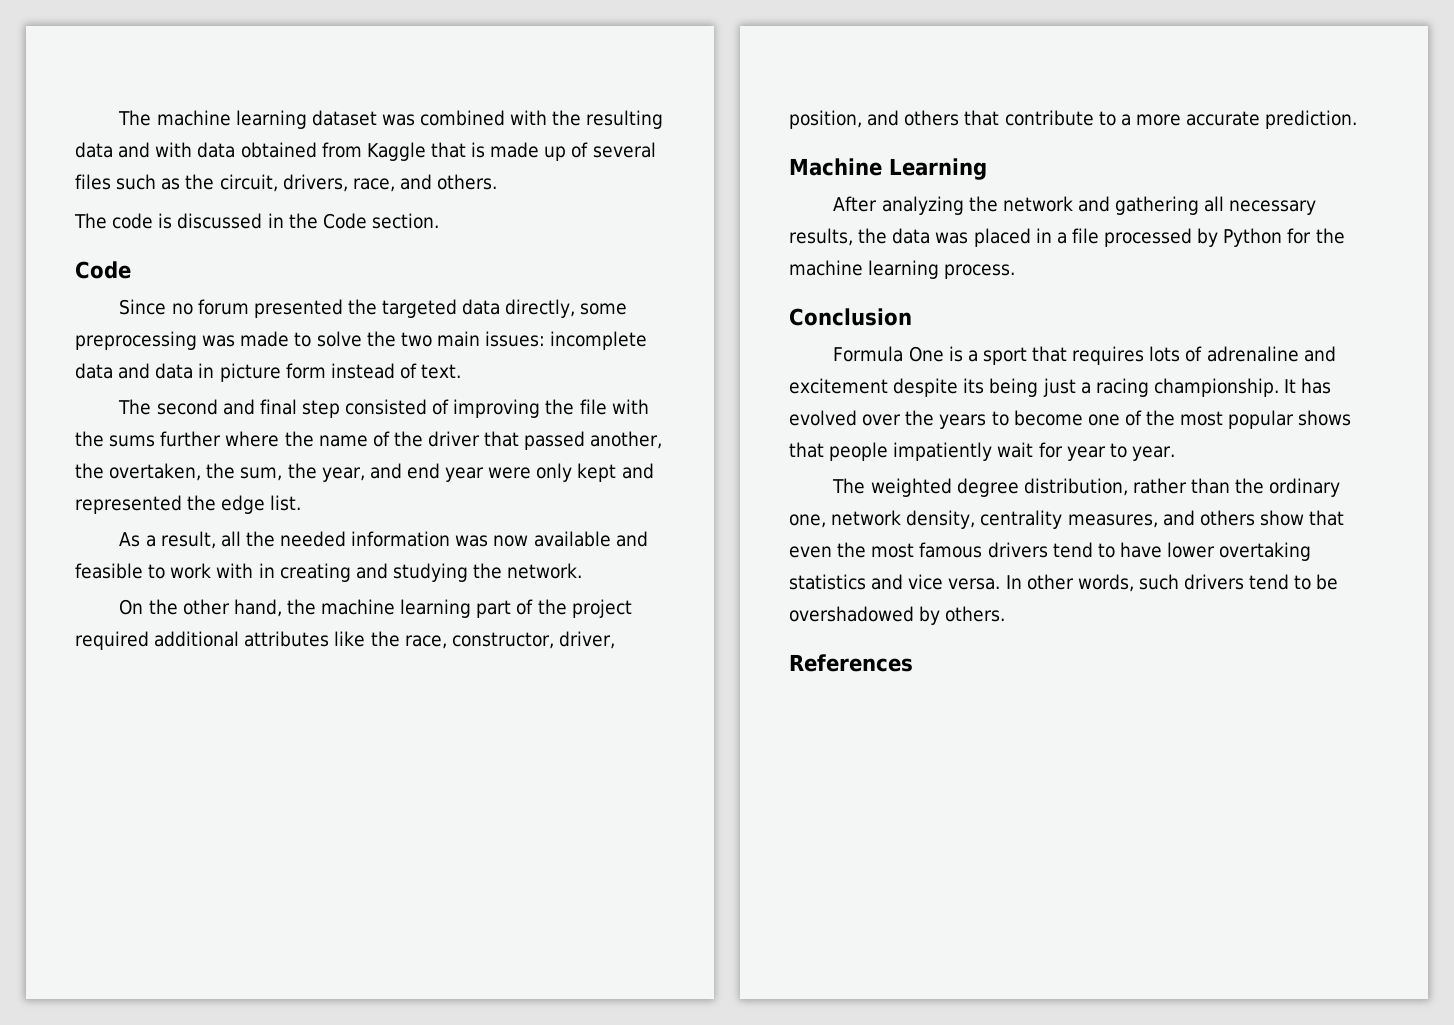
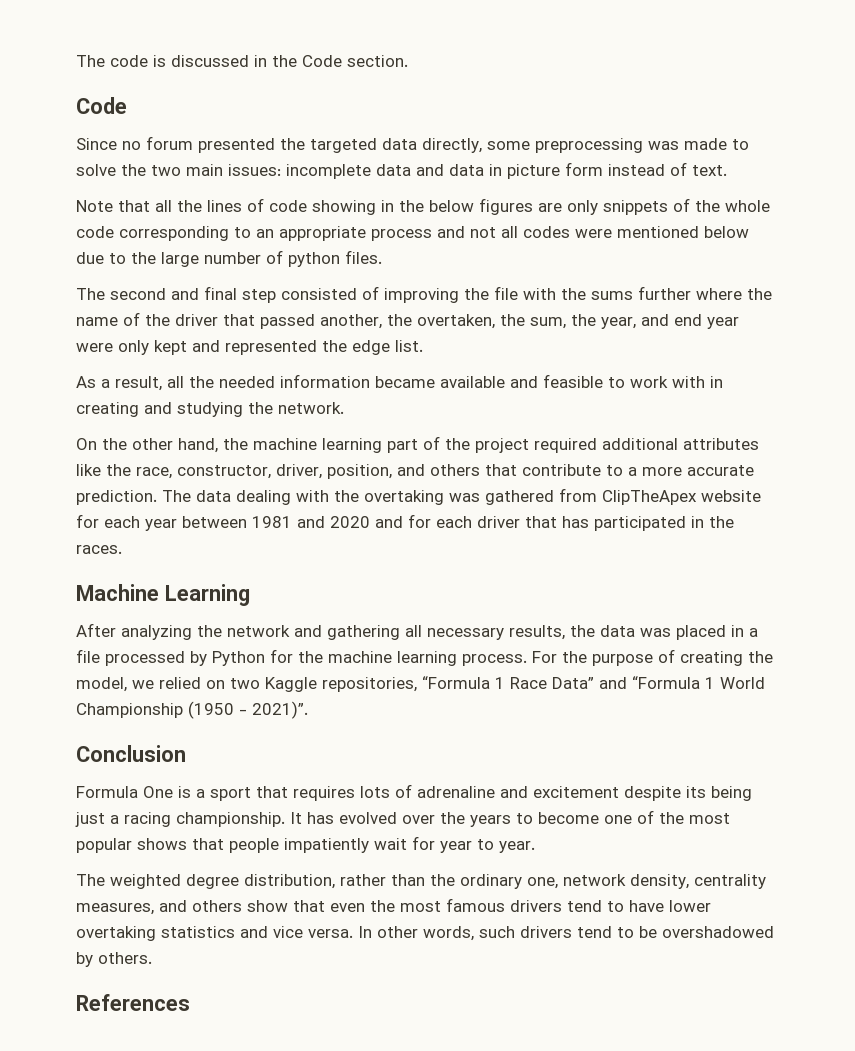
- The machine learning dataset was combined with the resulting data and with data obtained from Kaggle that is made up of several files such as the circuit, drivers, race, and others.
+ Note that all the lines of code showing in the below figures are only snippets of the whole code corresponding to an appropriate process and not all codes were mentioned below due to the large number of python files.
- As a result, all the needed information was now available and feasible to work with in creating and studying the network.
+ As a result, all the needed information became available and feasible to work with in creating and studying the network.
+ The data dealing with the overtaking was gathered from ClipTheApex website for each year between 1981 and 2020 and for each driver that has participated in the races.
+ For the purpose of creating the model, we relied on two Kaggle repositories, “Formula 1 Race Data” and “Formula 1 World Championship (1950 - 2021)”.

